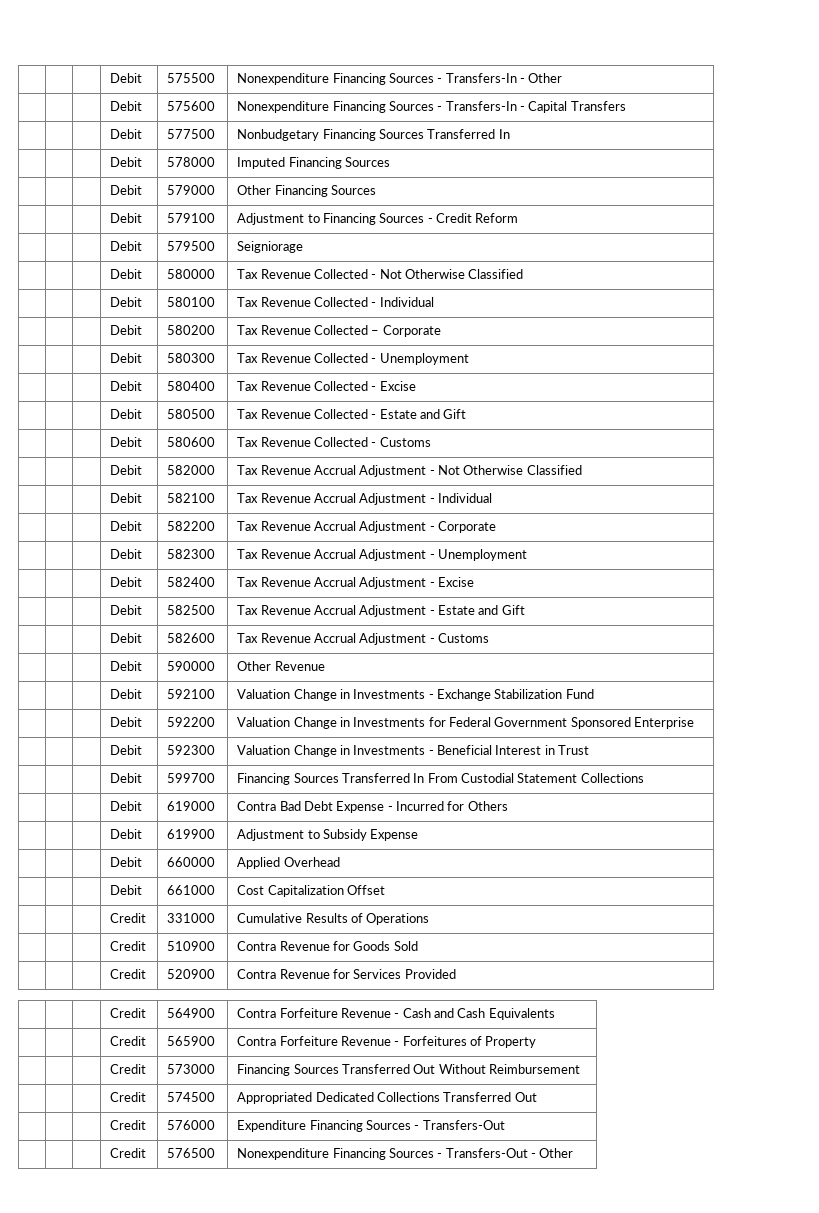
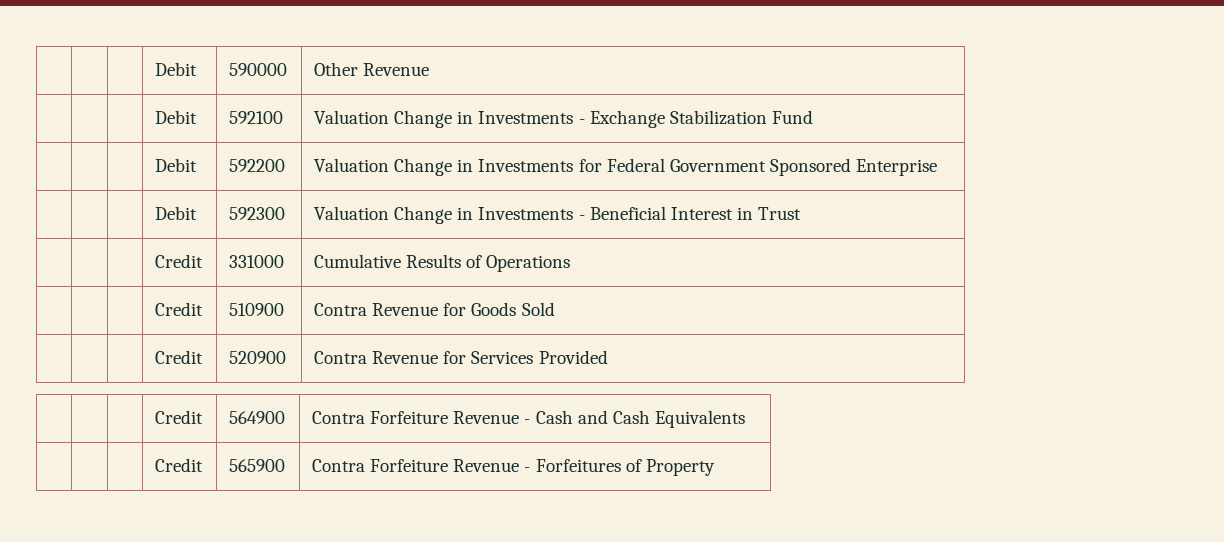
- | | | Debit | 575500 | Nonexpenditure Financing Sources - Transfers-In - Other
- | | | Debit | 575600 | Nonexpenditure Financing Sources - Transfers-In - Capital Transfers
- | | | Debit | 577500 | Nonbudgetary Financing Sources Transferred In
- | | | Debit | 578000 | Imputed Financing Sources
- | | | Debit | 579000 | Other Financing Sources
- | | | Debit | 579100 | Adjustment to Financing Sources - Credit Reform
- | | | Debit | 579500 | Seigniorage
- | | | Debit | 580000 | Tax Revenue Collected - Not Otherwise Classified
- | | | Debit | 580100 | Tax Revenue Collected - Individual
- | | | Debit | 580200 | Tax Revenue Collected – Corporate
- | | | Debit | 580300 | Tax Revenue Collected - Unemployment
- | | | Debit | 580400 | Tax Revenue Collected - Excise
- | | | Debit | 580500 | Tax Revenue Collected - Estate and Gift
- | | | Debit | 580600 | Tax Revenue Collected - Customs
- | | | Debit | 582000 | Tax Revenue Accrual Adjustment - Not Otherwise Classified
- | | | Debit | 582100 | Tax Revenue Accrual Adjustment - Individual
- | | | Debit | 582200 | Tax Revenue Accrual Adjustment - Corporate
- | | | Debit | 582300 | Tax Revenue Accrual Adjustment - Unemployment
- | | | Debit | 582400 | Tax Revenue Accrual Adjustment - Excise
- | | | Debit | 582500 | Tax Revenue Accrual Adjustment - Estate and Gift
- | | | Debit | 582600 | Tax Revenue Accrual Adjustment - Customs
- | | | Debit | 599700 | Financing Sources Transferred In From Custodial Statement Collections
- | | | Debit | 619000 | Contra Bad Debt Expense - Incurred for Others
- | | | Debit | 619900 | Adjustment to Subsidy Expense
- | | | Debit | 660000 | Applied Overhead
- | | | Debit | 661000 | Cost Capitalization Offset
- | | | Credit | 573000 | Financing Sources Transferred Out Without Reimbursement
- | | | Credit | 574500 | Appropriated Dedicated Collections Transferred Out
- | | | Credit | 576000 | Expenditure Financing Sources - Transfers-Out
- | | | Credit | 576500 | Nonexpenditure Financing Sources - Transfers-Out - Other

